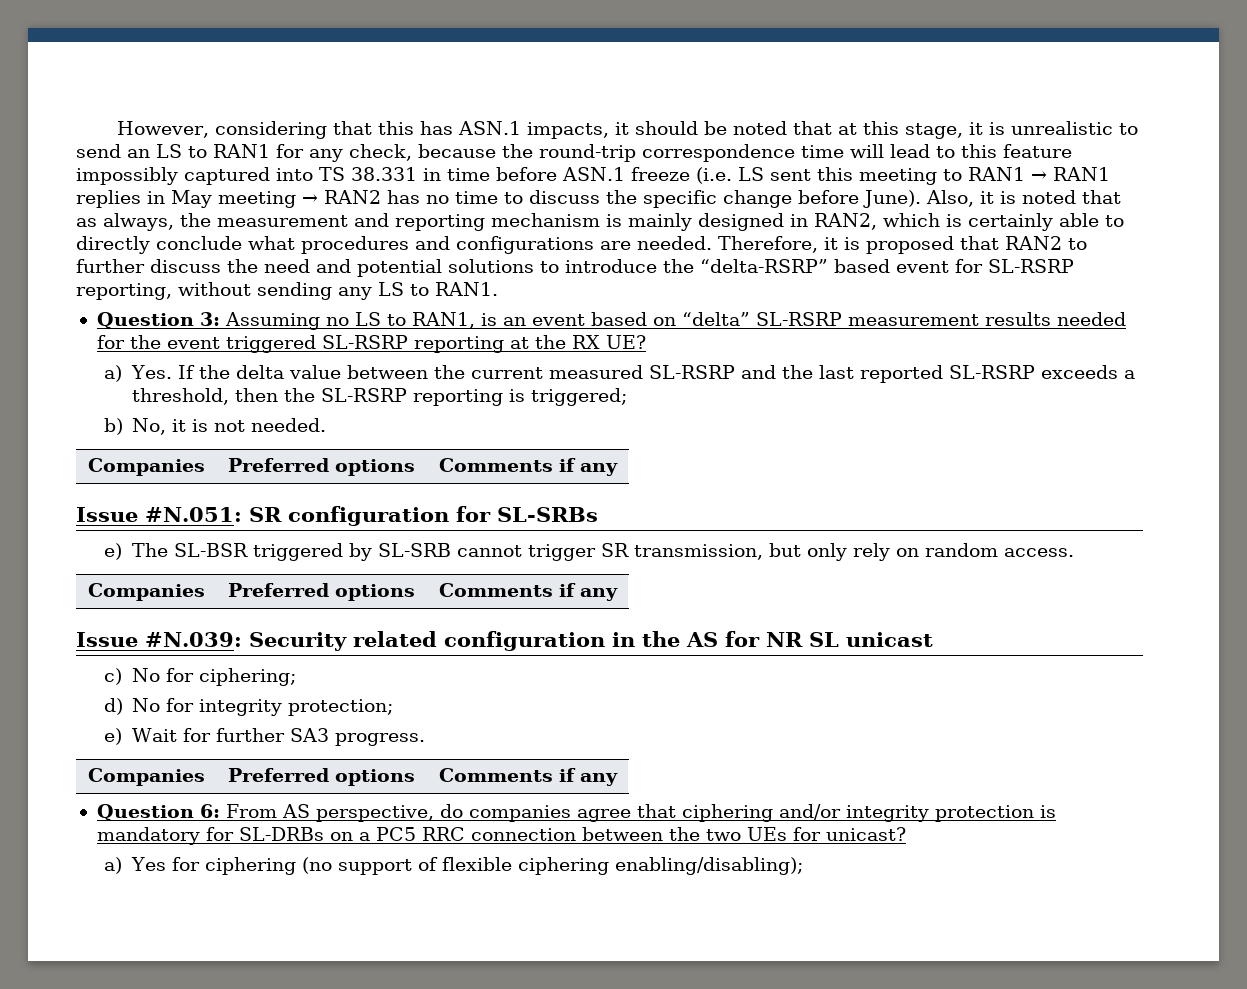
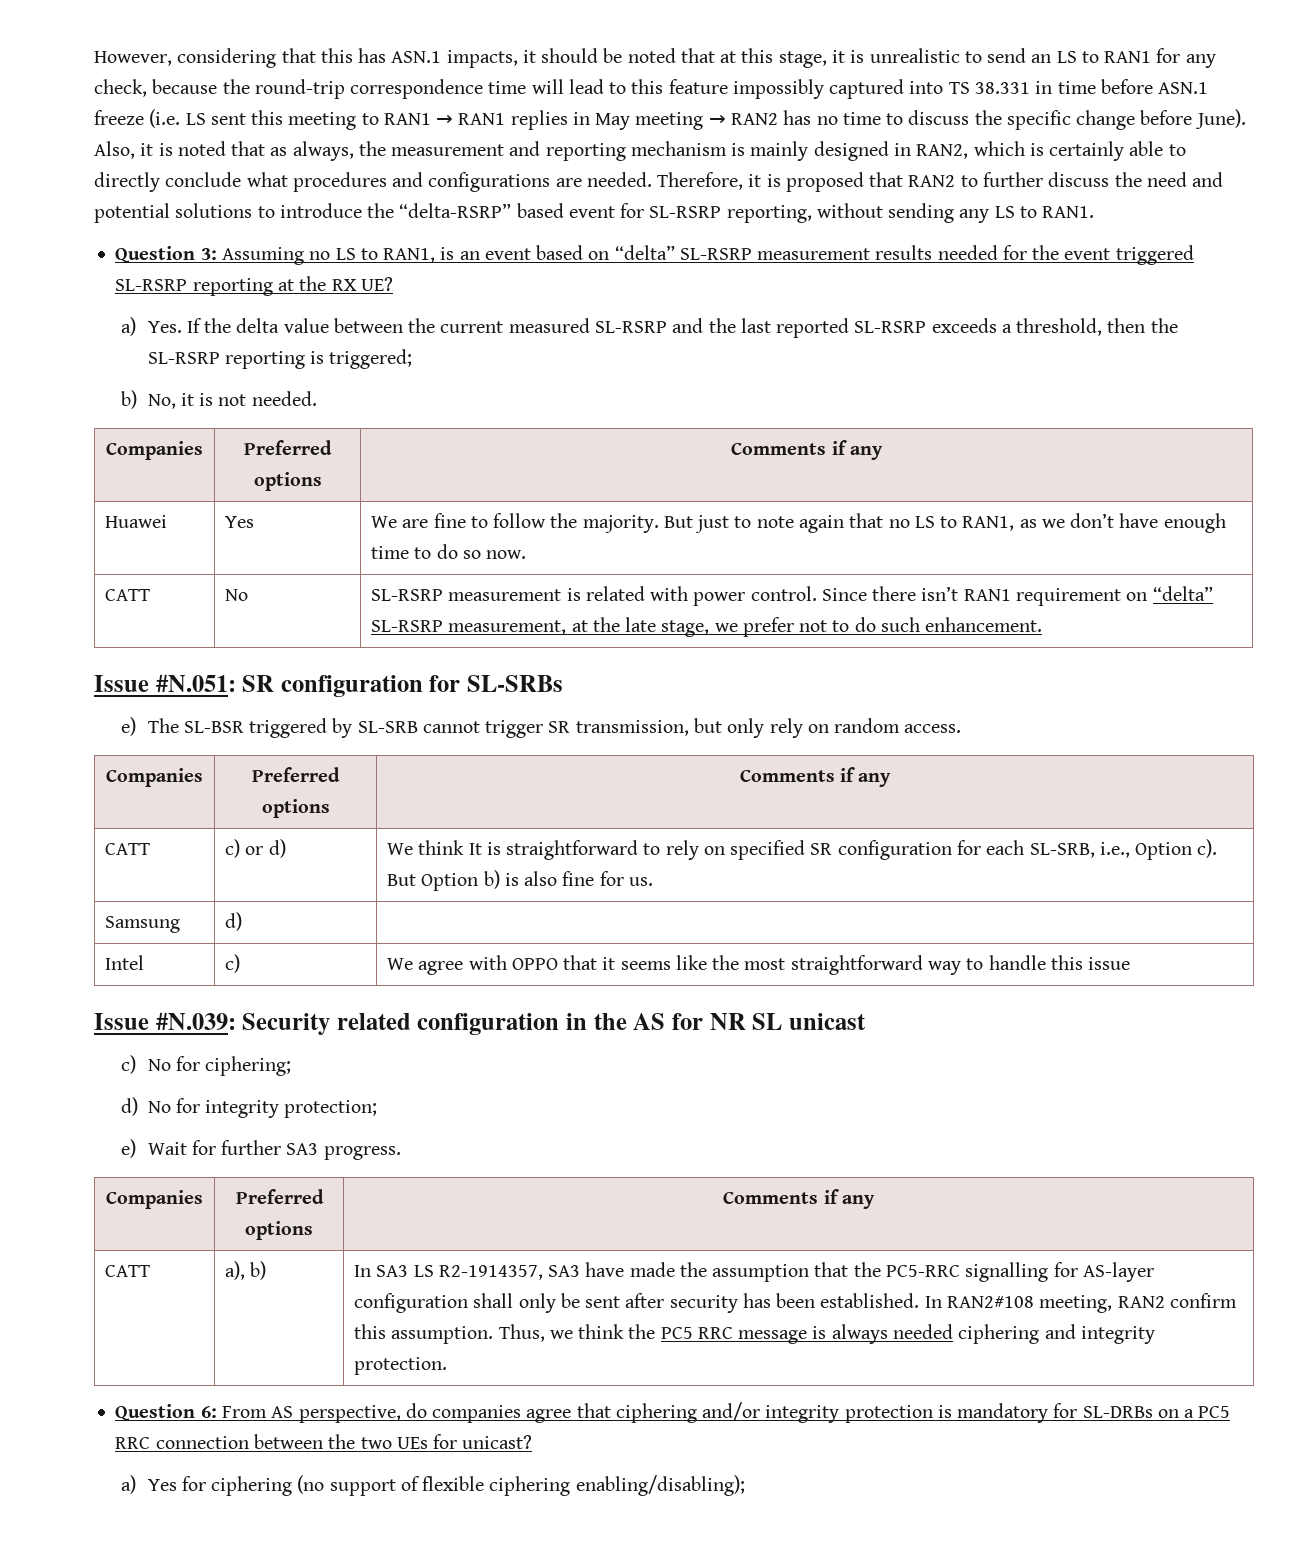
+ Huawei | Yes | We are fine to follow the majority. But just to note again that no LS to RAN1, as we don’t have enough time to do so now.
+ CATT | No | SL-RSRP measurement is related with power control. Since there isn’t RAN1 requirement on “delta” SL-RSRP measurement, at the late stage, we prefer not to do such enhancement.
+ CATT | c) or d) | We think It is straightforward to rely on specified SR configuration for each SL-SRB, i.e., Option c). But Option b) is also fine for us.
+ Samsung | d) |
+ Intel | c) | We agree with OPPO that it seems like the most straightforward way to handle this issue
+ CATT | a), b) | In SA3 LS R2-1914357, SA3 have made the assumption that the PC5-RRC signalling for AS-layer configuration shall only be sent after security has been established. In RAN2#108 meeting, RAN2 confirm this assumption. Thus, we think the PC5 RRC message is always needed ciphering and integrity protection.

